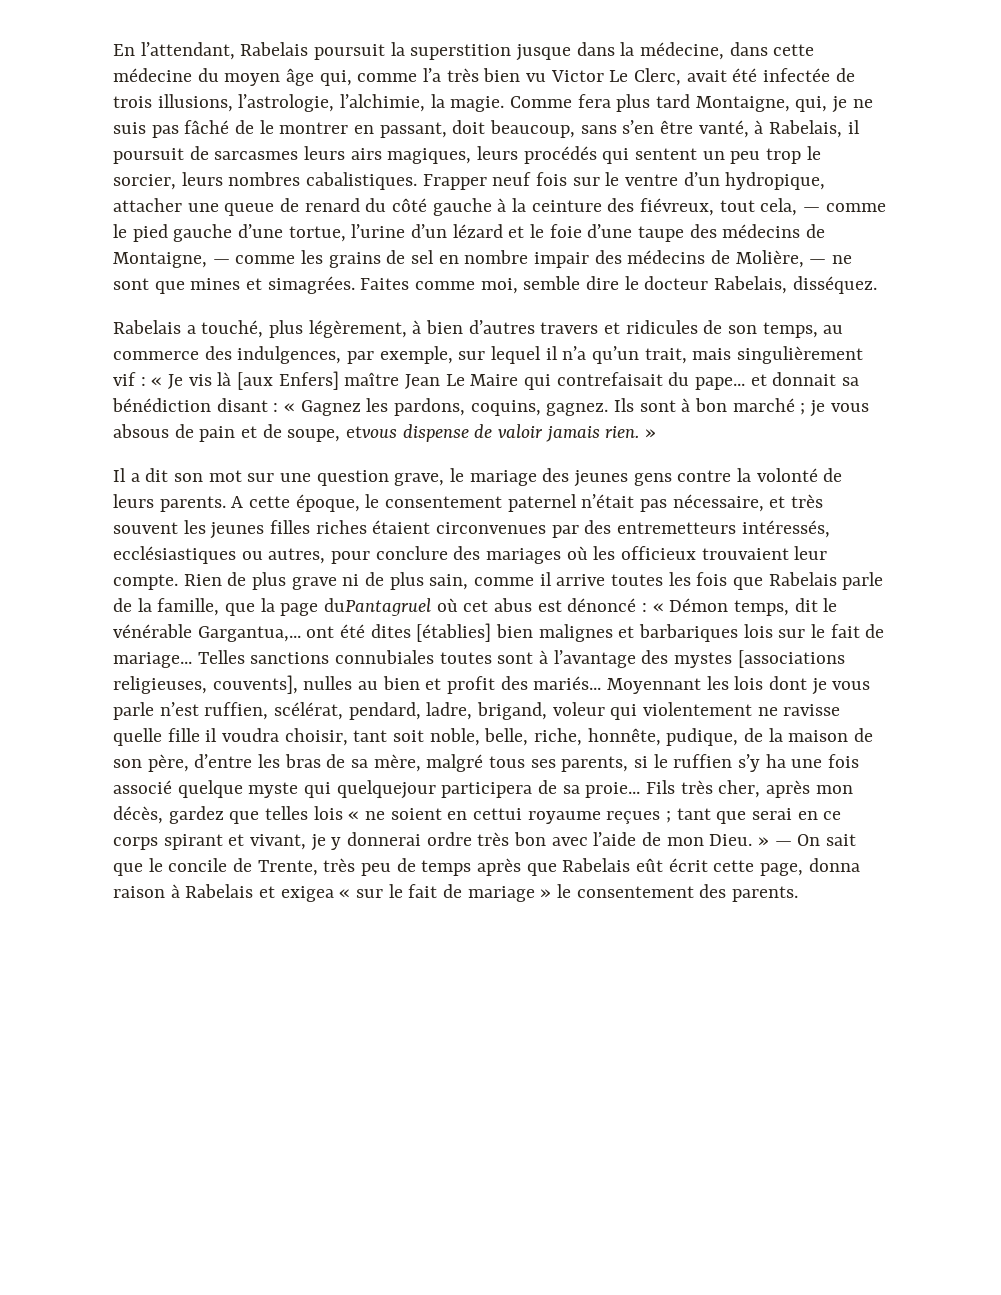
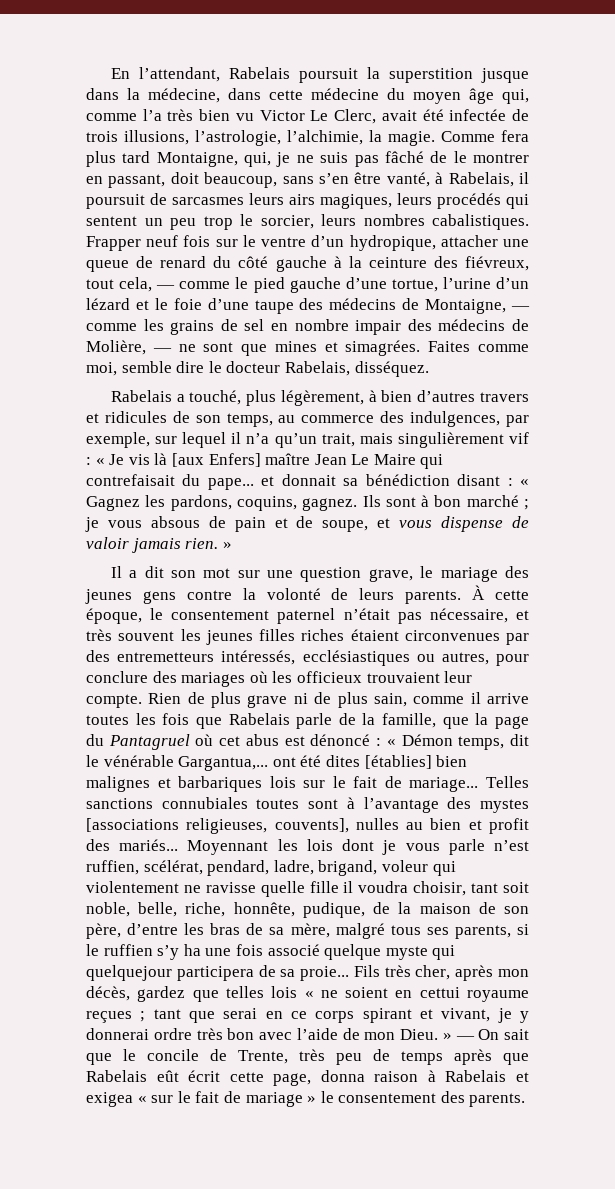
- Ils sont à bon marché ; je vous absous de pain et de soupe, etvous dispense de valoir jamais rien. »
+ Ils sont à bon marché ; je vous absous de pain et de soupe, et vous dispense de valoir jamais rien. »
- A cette époque, le consentement paternel n’était pas nécessaire, et très souvent les jeunes filles riches étaient circonvenues par des entremetteurs intéressés, ecclésiastiques ou autres, pour conclure des mariages où les officieux trouvaient leur compte.
+ À cette époque, le consentement paternel n’était pas nécessaire, et très souvent les jeunes filles riches étaient circonvenues par des entremetteurs intéressés, ecclésiastiques ou autres, pour conclure des mariages où les officieux trouvaient leur compte.
- Rien de plus grave ni de plus sain, comme il arrive toutes les fois que Rabelais parle de la famille, que la page duPantagruel où cet abus est dénoncé : « Démon temps, dit le vénérable Gargantua,... ont été dites [établies] bien malignes et barbariques lois sur le fait de mariage...
+ Rien de plus grave ni de plus sain, comme il arrive toutes les fois que Rabelais parle de la famille, que la page du Pantagruel où cet abus est dénoncé : « Démon temps, dit le vénérable Gargantua,... ont été dites [établies] bien malignes et barbariques lois sur le fait de mariage...

